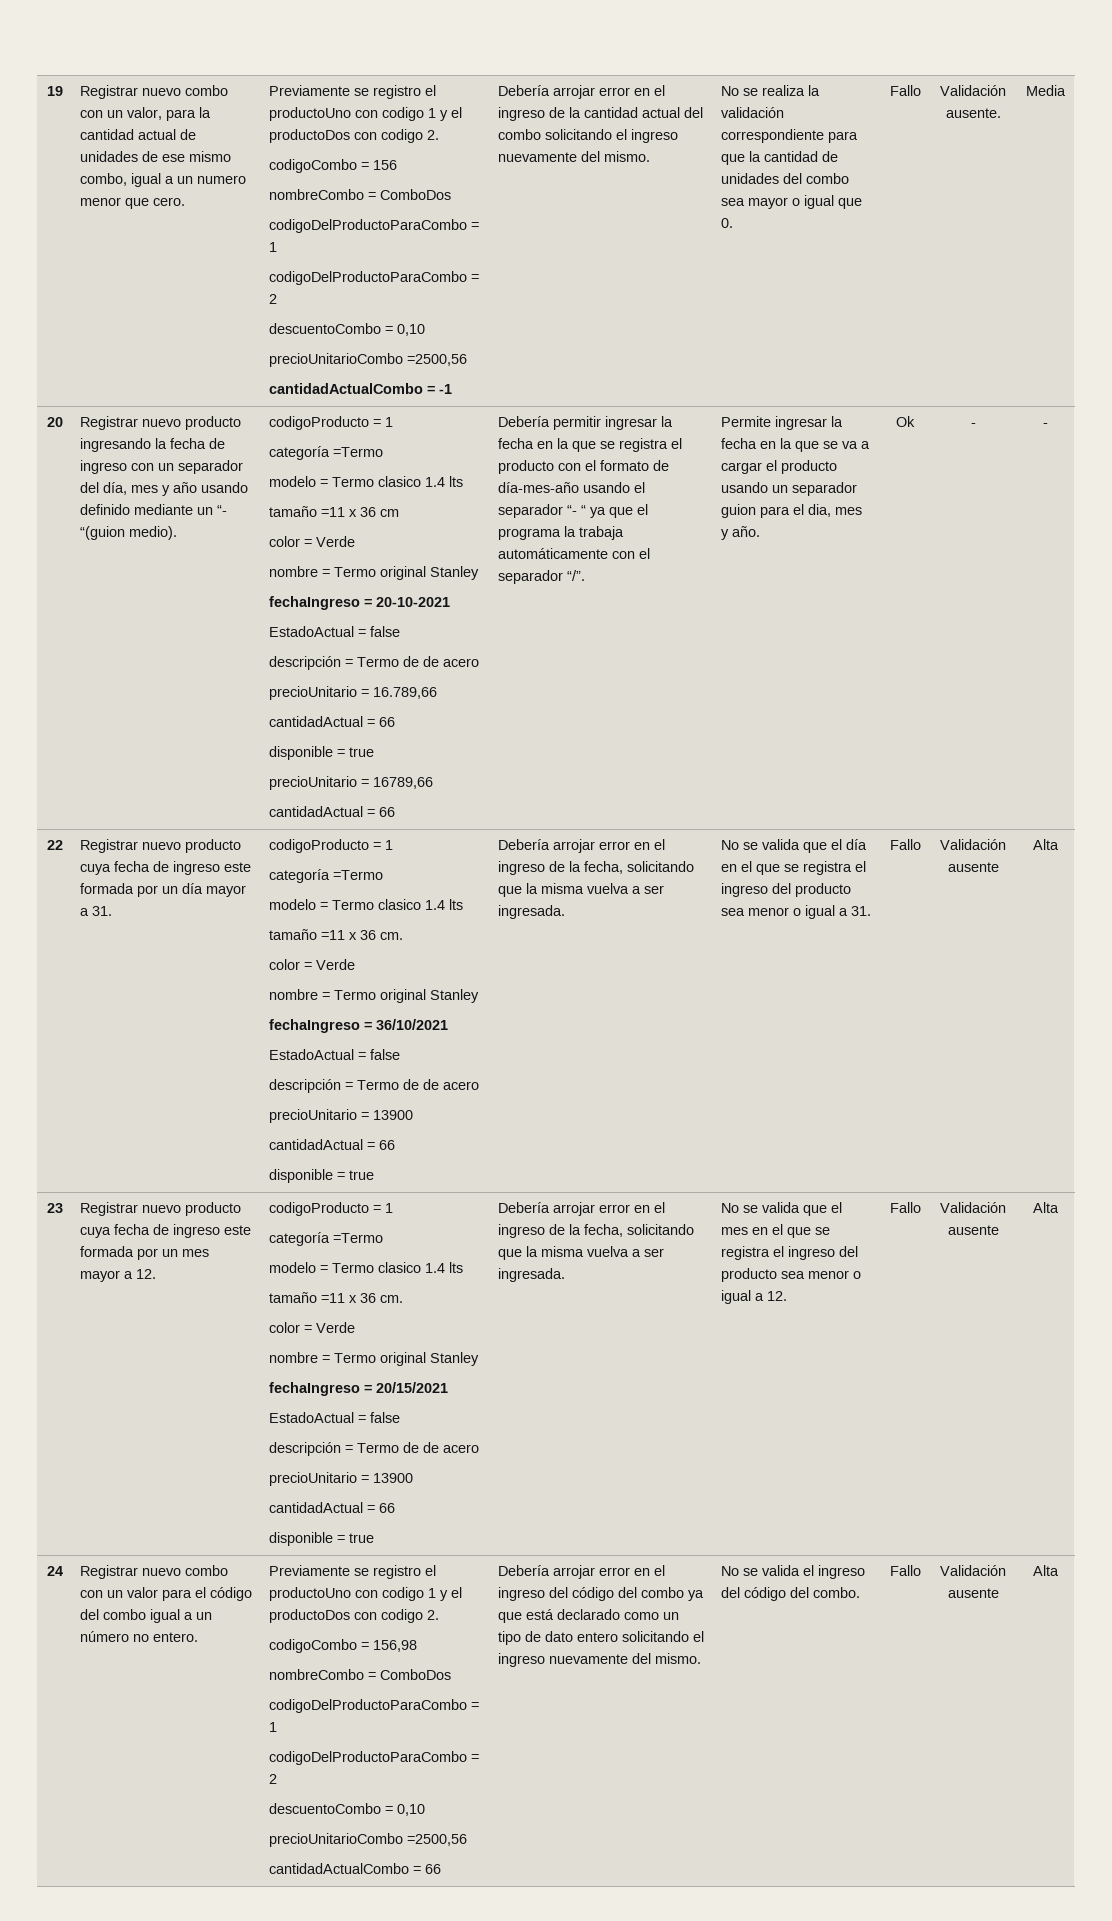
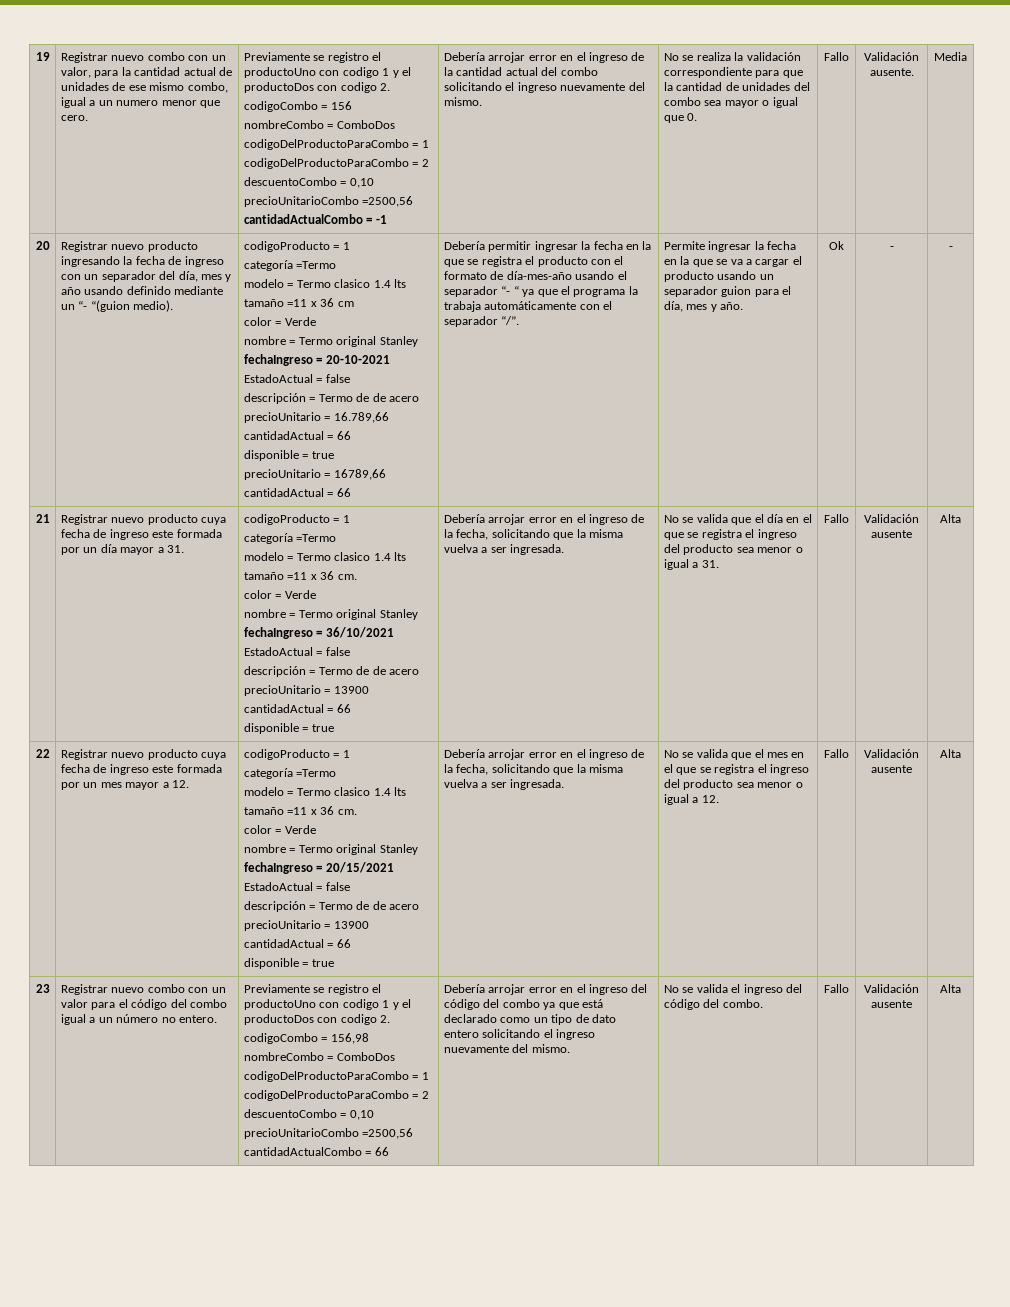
- Permite ingresar la fecha en la que se va a cargar el producto usando un separador guion para el dia, mes y año.
+ Permite ingresar la fecha en la que se va a cargar el producto usando un separador guion para el día, mes y año.
- 22
+ 21
- 23
+ 22
- 24
+ 23

